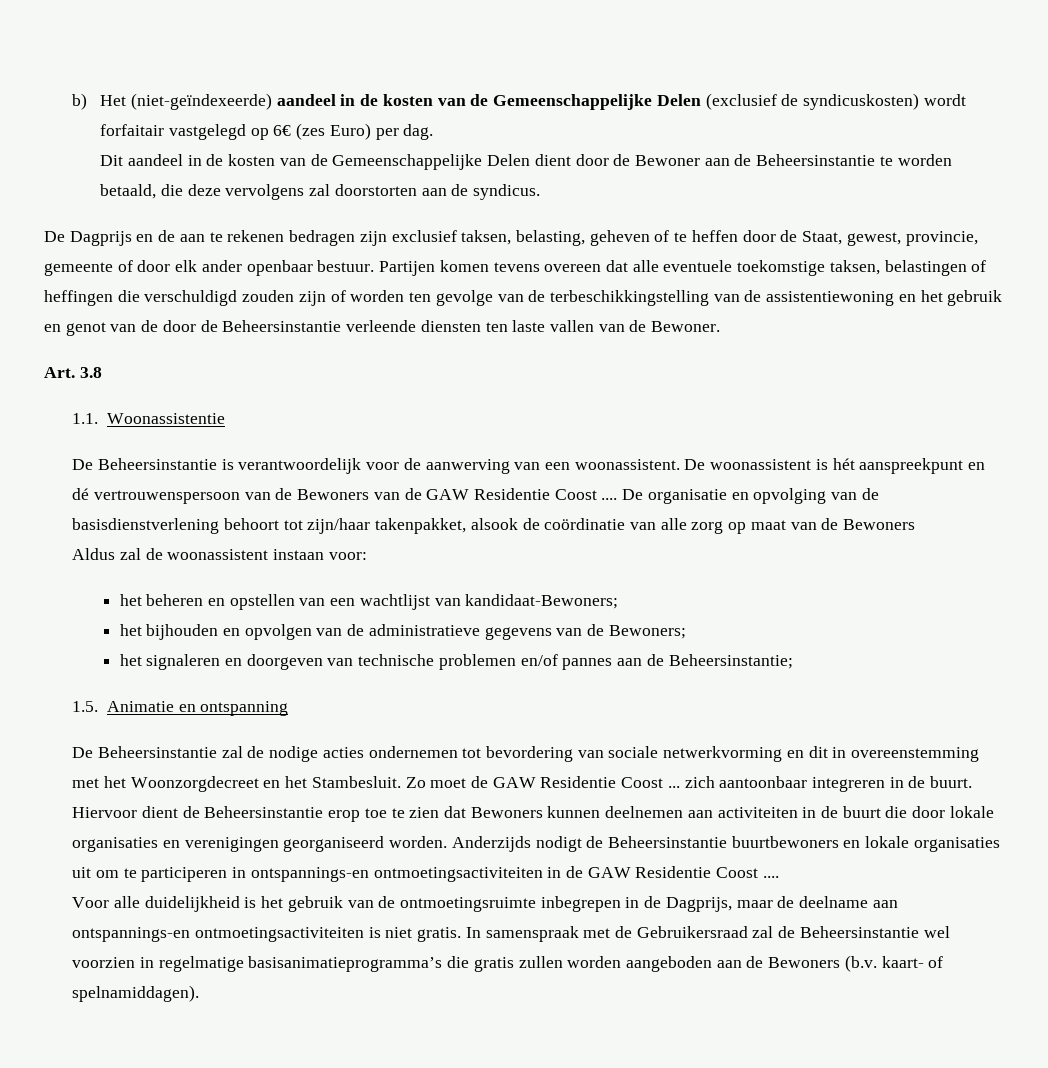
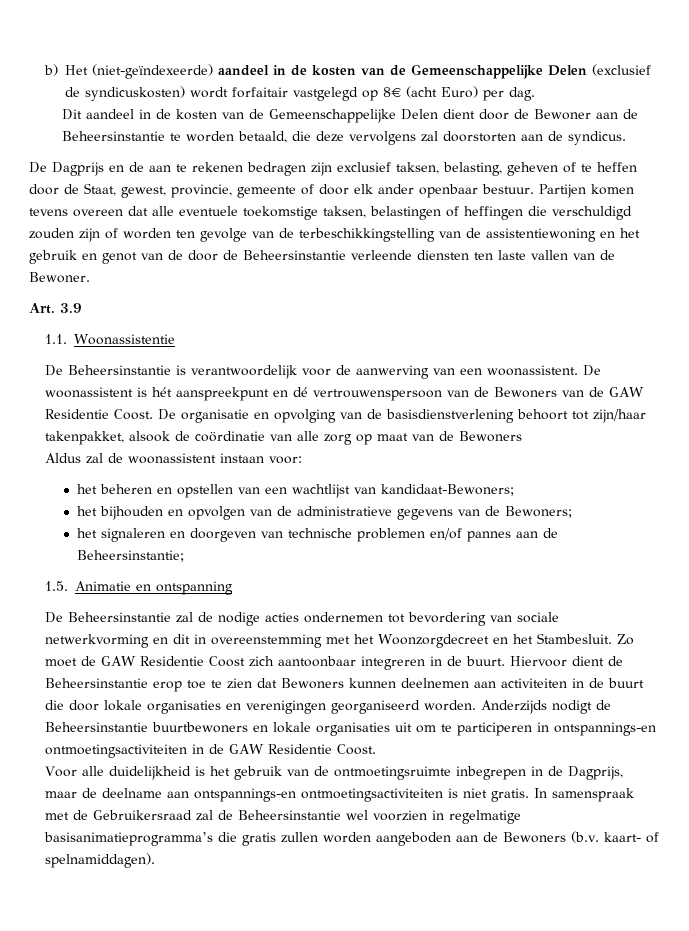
- b) Het (niet-geïndexeerde) aandeel in de kosten van de Gemeenschappelijke Delen (exclusief de syndicuskosten) wordt forfaitair vastgelegd op 6€ (zes Euro) per dag.
+ b) Het (niet-geïndexeerde) aandeel in de kosten van de Gemeenschappelijke Delen (exclusief de syndicuskosten) wordt forfaitair vastgelegd op 8€ (acht Euro) per dag.
- Art. 3.8
+ Art. 3.9
- De woonassistent is hét aanspreekpunt en dé vertrouwenspersoon van de Bewoners van de GAW Residentie Coost ....
+ De woonassistent is hét aanspreekpunt en dé vertrouwenspersoon van de Bewoners van de GAW Residentie Coost.
- Zo moet de GAW Residentie Coost ... zich aantoonbaar integreren in de buurt.
+ Zo moet de GAW Residentie Coost zich aantoonbaar integreren in de buurt.
- Anderzijds nodigt de Beheersinstantie buurtbewoners en lokale organisaties uit om te participeren in ontspannings-en ontmoetingsactiviteiten in de GAW Residentie Coost ....
+ Anderzijds nodigt de Beheersinstantie buurtbewoners en lokale organisaties uit om te participeren in ontspannings-en ontmoetingsactiviteiten in de GAW Residentie Coost.

